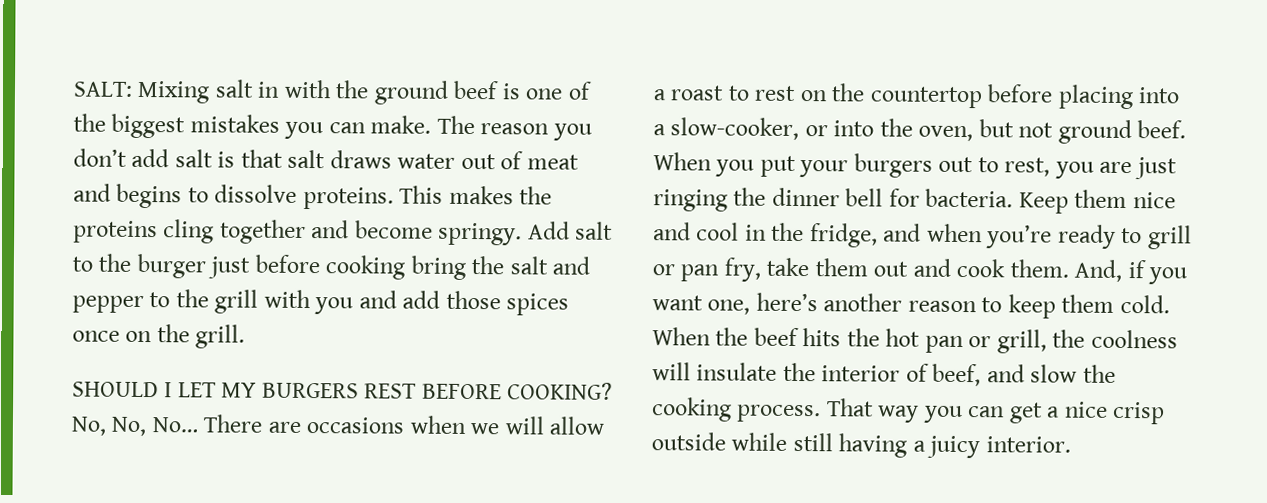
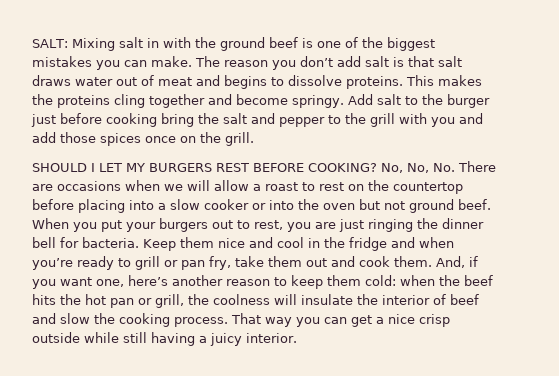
- No, No, No… There are occasions when we will allow a roast to rest on the countertop before placing into a slow-cooker, or into the oven, but not ground beef.
+ No, No, No. There are occasions when we will allow a roast to rest on the countertop before placing into a slow cooker or into the oven but not ground beef.
- Keep them nice and cool in the fridge, and when you’re ready to grill or pan fry, take them out and cook them.
+ Keep them nice and cool in the fridge and when you’re ready to grill or pan fry, take them out and cook them.
- And, if you want one, here’s another reason to keep them cold. When the beef hits the hot pan or grill, the coolness will insulate the interior of beef, and slow the cooking process.
+ And, if you want one, here’s another reason to keep them cold: when the beef hits the hot pan or grill, the coolness will insulate the interior of beef and slow the cooking process.

